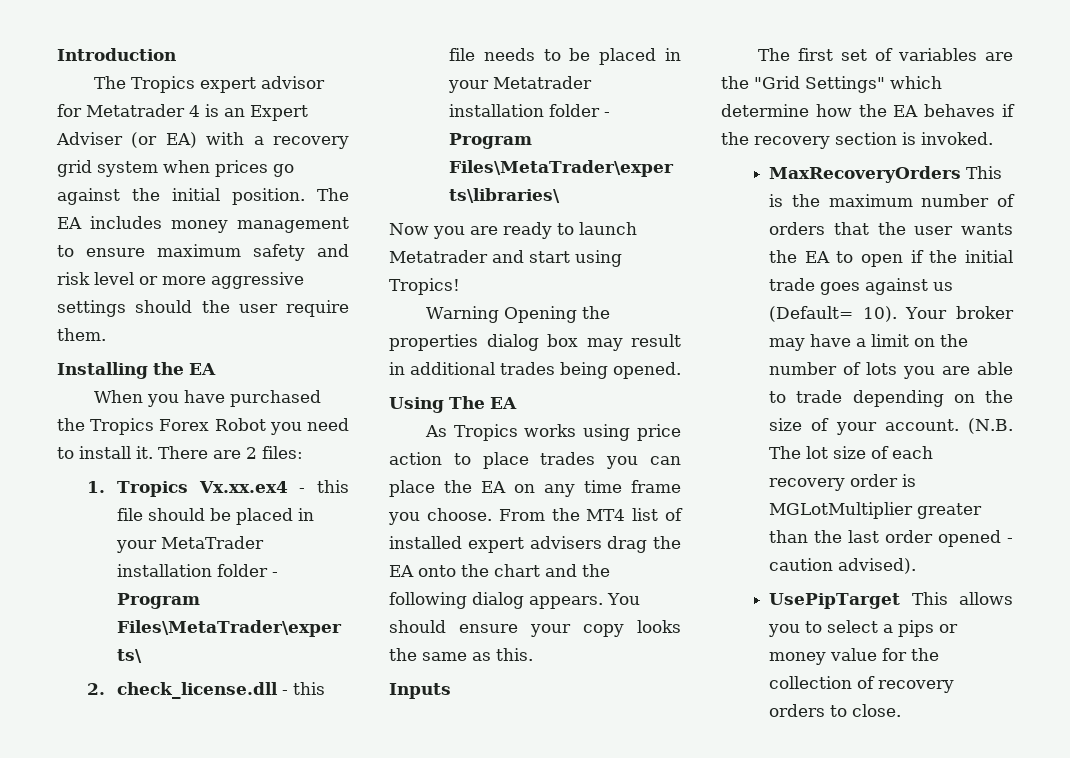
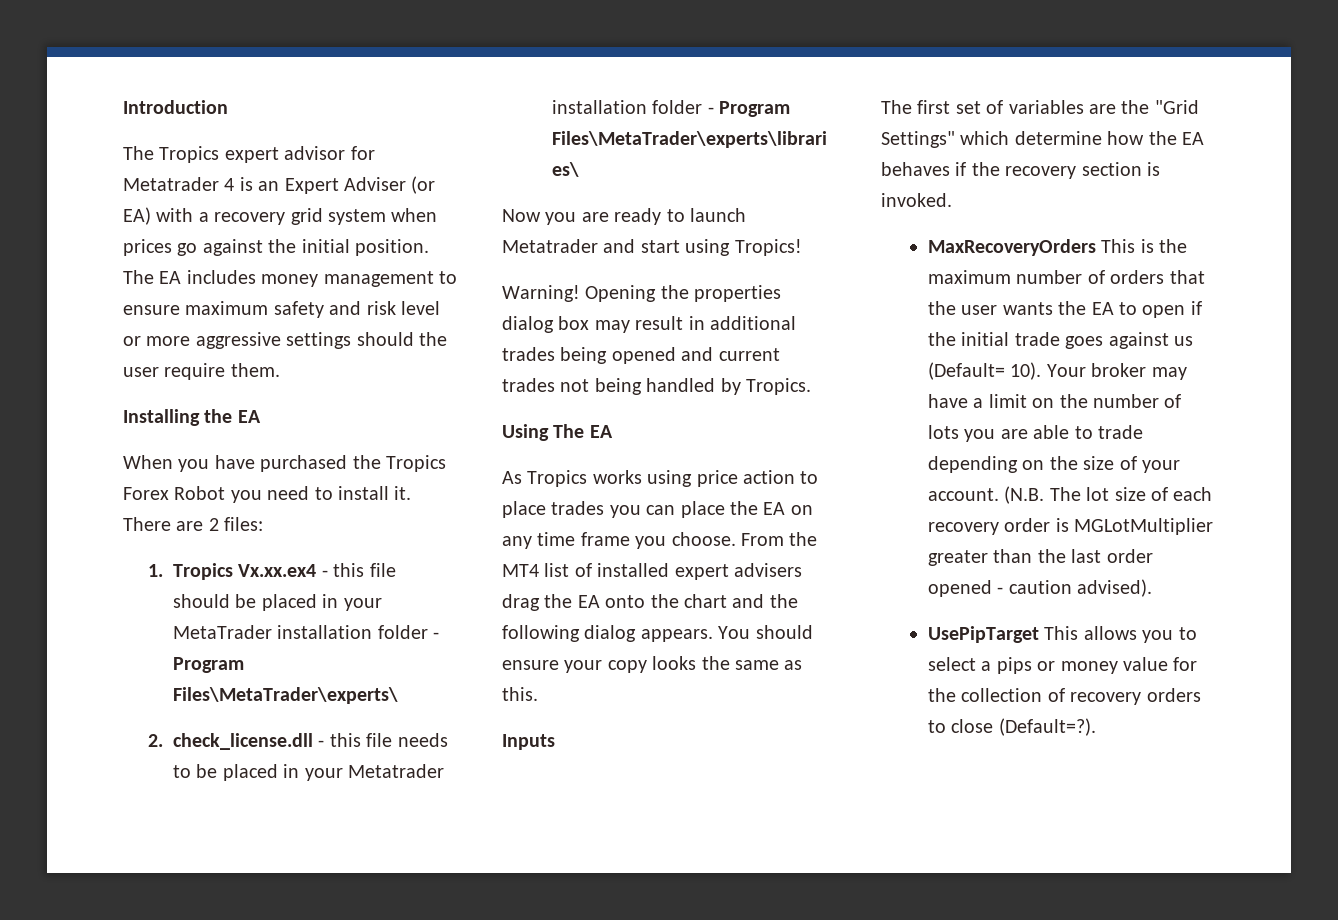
- Warning Opening the properties dialog box may result in additional trades being opened.
+ Warning! Opening the properties dialog box may result in additional trades being opened and current trades not being handled by Tropics.
- UsePipTarget This allows you to select a pips or money value for the collection of recovery orders to close.
+ UsePipTarget This allows you to select a pips or money value for the collection of recovery orders to close (Default=?).

